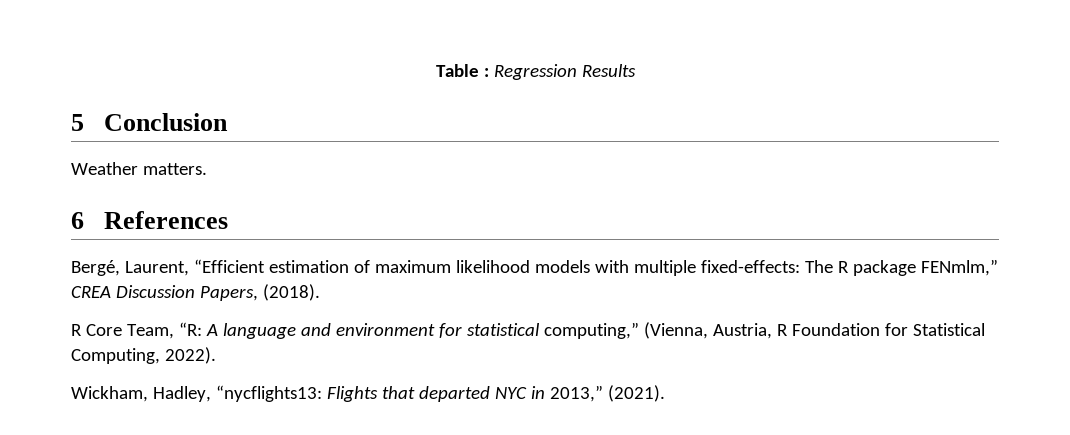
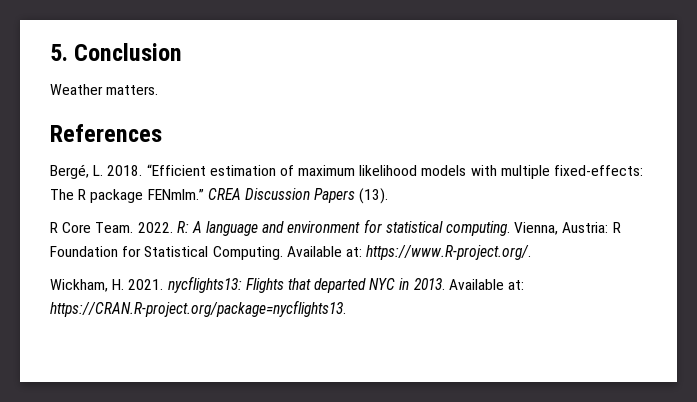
- Table : Regression Results
- 5 Conclusion
+ 5. Conclusion
- 6 References
+ References
- Bergé, Laurent, “Efficient estimation of maximum likelihood models with multiple fixed-effects: The R package FENmlm,” CREA Discussion Papers, (2018).
+ Bergé, L. 2018. “Efficient estimation of maximum likelihood models with multiple fixed-effects: The R package FENmlm.” CREA Discussion Papers (13).
- R Core Team, “R: A language and environment for statistical computing,” (Vienna, Austria, R Foundation for Statistical Computing, 2022).
- Wickham, Hadley, “nycflights13: Flights that departed NYC in 2013,” (2021).
+ R Core Team. 2022. R: A language and environment for statistical computing. Vienna, Austria: R Foundation for Statistical Computing. Available at: https://www.R-project.org/.
+ Wickham, H. 2021. nycflights13: Flights that departed NYC in 2013. Available at: https://CRAN.R-project.org/package=nycflights13.

